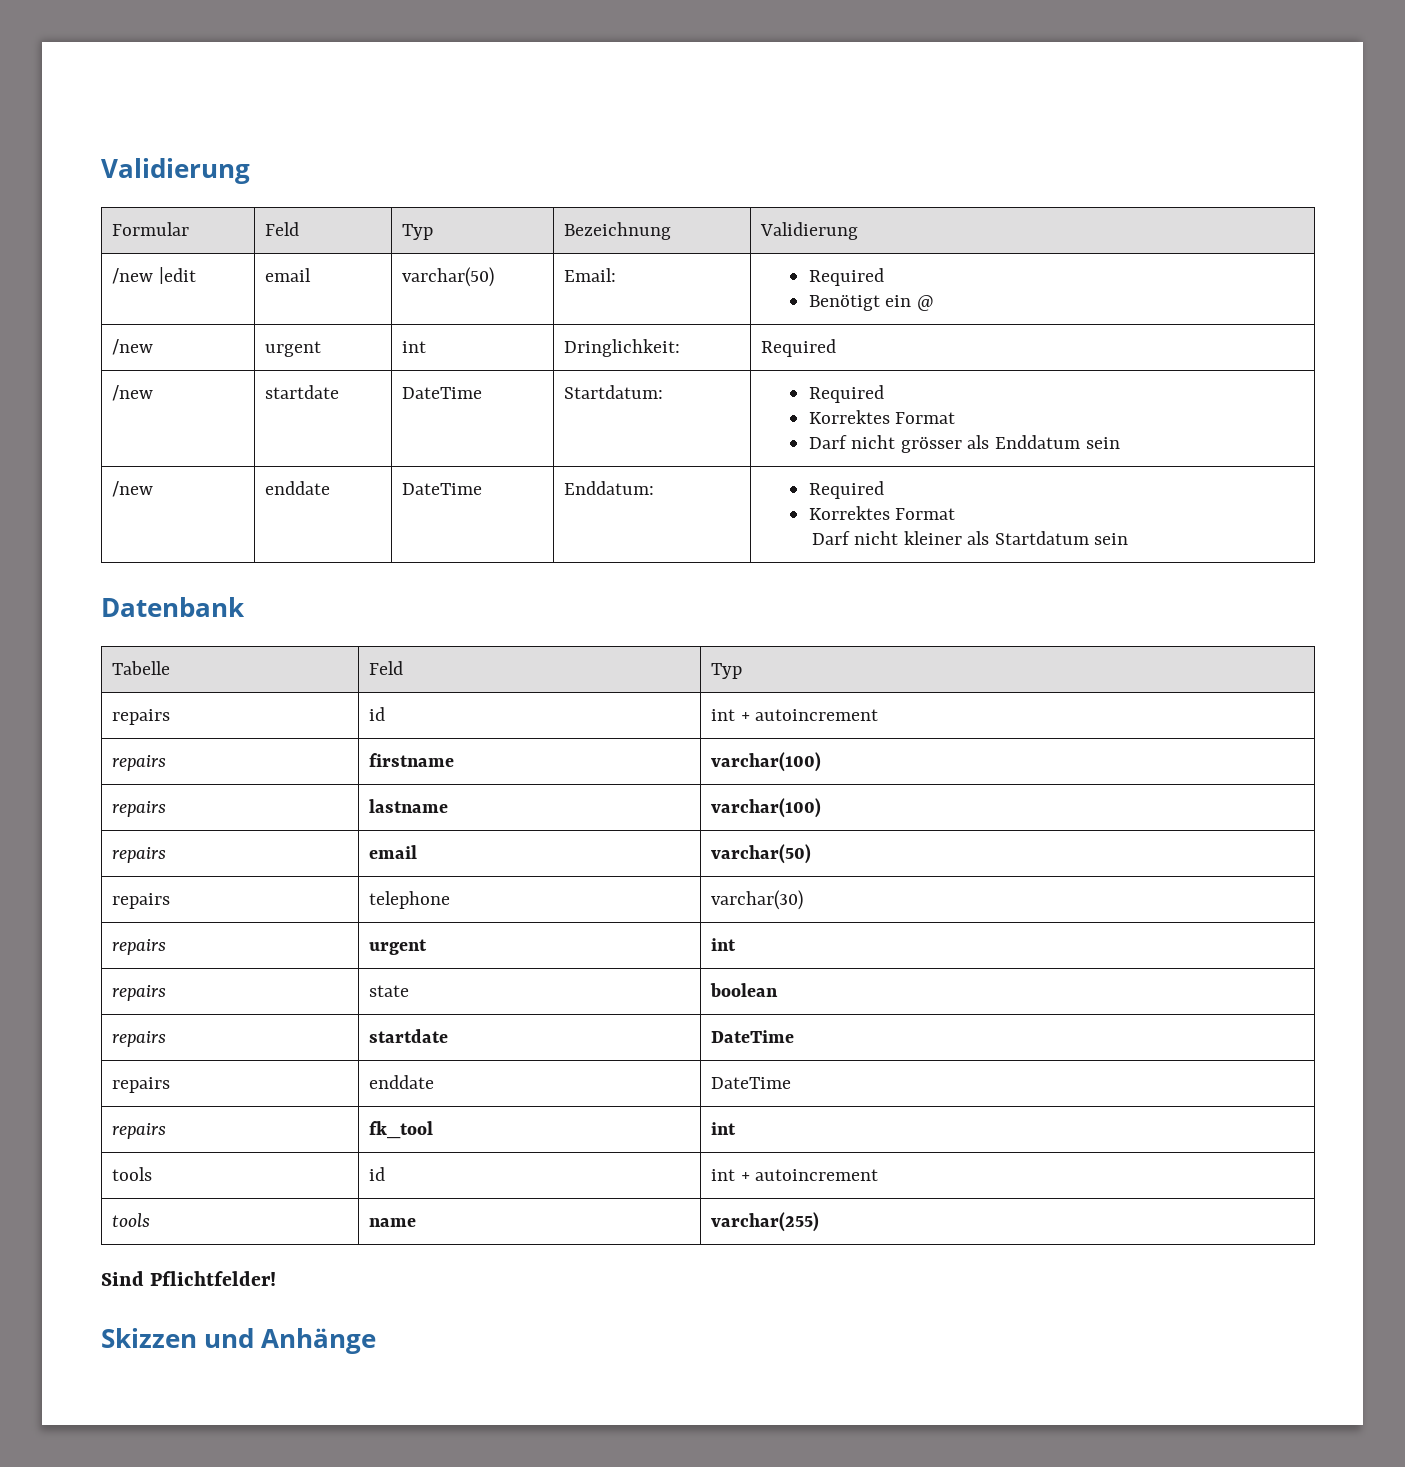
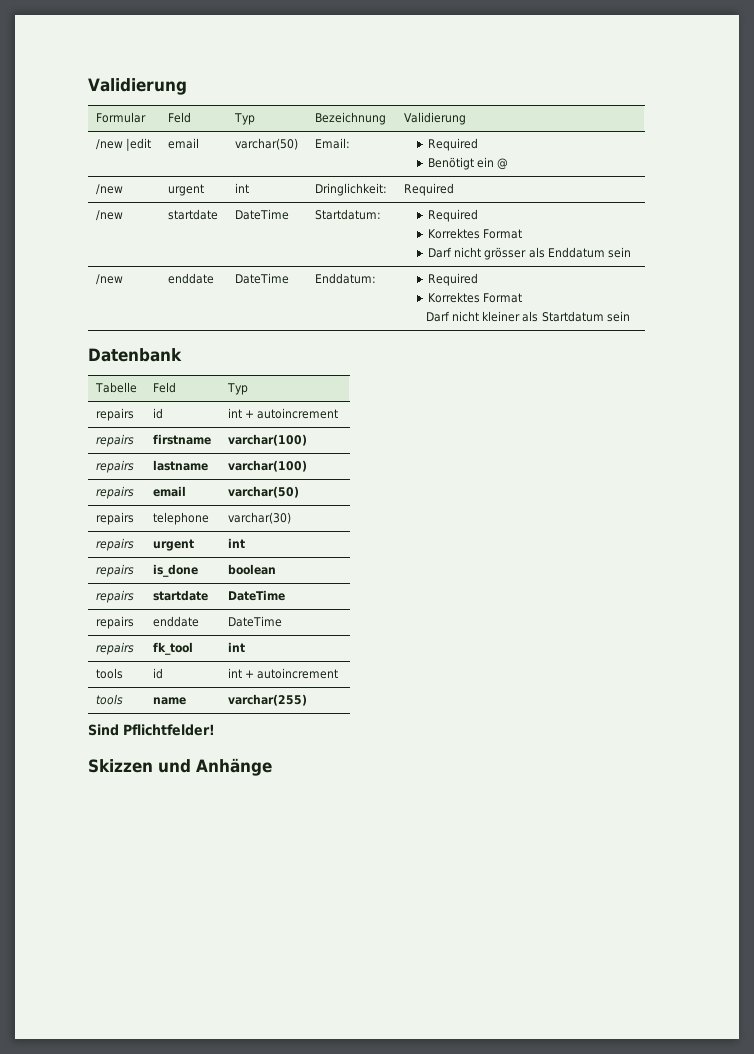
- repairs | state | boolean
+ repairs | is_done | boolean

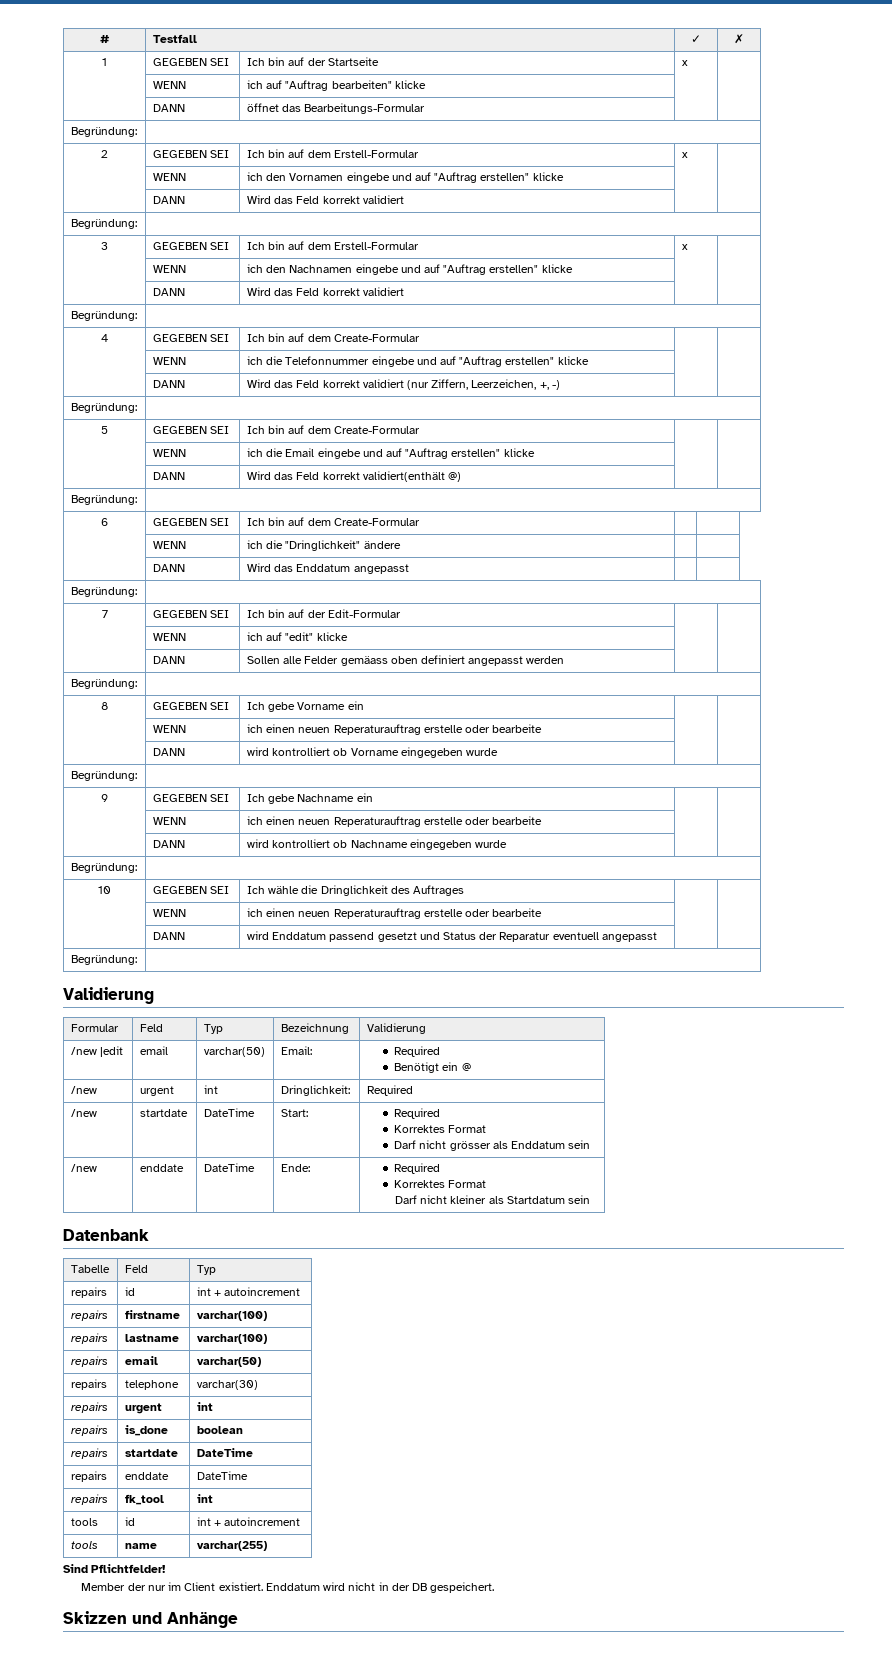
+ # | Testfall | ✓ | ✗
+ 1 | GEGEBEN SEI | Ich bin auf der Startseite | x |
+ | WENN | ich auf "Auftrag bearbeiten" klicke | |
+ | DANN | öffnet das Bearbeitungs-Formular | |
+ Begründung: |
+ 2 | GEGEBEN SEI | Ich bin auf dem Erstell-Formular | x |
+ | WENN | ich den Vornamen eingebe und auf "Auftrag erstellen" klicke | |
+ | DANN | Wird das Feld korrekt validiert | |
+ Begründung: |
+ 3 | GEGEBEN SEI | Ich bin auf dem Erstell-Formular | x |
+ | WENN | ich den Nachnamen eingebe und auf "Auftrag erstellen" klicke | |
+ | DANN | Wird das Feld korrekt validiert | |
+ Begründung: |
+ 4 | GEGEBEN SEI | Ich bin auf dem Create-Formular | |
+ | WENN | ich die Telefonnummer eingebe und auf "Auftrag erstellen" klicke | |
+ | DANN | Wird das Feld korrekt validiert (nur Ziffern, Leerzeichen, +, -) | |
+ Begründung: |
+ 5 | GEGEBEN SEI | Ich bin auf dem Create-Formular | |
+ | WENN | ich die Email eingebe und auf "Auftrag erstellen" klicke | |
+ | DANN | Wird das Feld korrekt validiert(enthält @) | |
+ Begründung: |
+ 6 | GEGEBEN SEI | Ich bin auf dem Create-Formular | |
+ | WENN | ich die "Dringlichkeit" ändere | |
+ | DANN | Wird das Enddatum angepasst | |
+ Begründung: |
+ 7 | GEGEBEN SEI | Ich bin auf der Edit-Formular | |
+ | WENN | ich auf "edit" klicke | |
+ | DANN | Sollen alle Felder gemäass oben definiert angepasst werden | |
+ Begründung: |
+ 8 | GEGEBEN SEI | Ich gebe Vorname ein | |
+ | WENN | ich einen neuen Reperaturauftrag erstelle oder bearbeite | |
+ | DANN | wird kontrolliert ob Vorname eingegeben wurde | |
+ Begründung: |
+ 9 | GEGEBEN SEI | Ich gebe Nachname ein | |
+ | WENN | ich einen neuen Reperaturauftrag erstelle oder bearbeite | |
+ | DANN | wird kontrolliert ob Nachname eingegeben wurde | |
+ Begründung: |
+ 10 | GEGEBEN SEI | Ich wähle die Dringlichkeit des Auftrages | |
+ | WENN | ich einen neuen Reperaturauftrag erstelle oder bearbeite | |
+ | DANN | wird Enddatum passend gesetzt und Status der Reparatur eventuell angepasst | |
+ Begründung: |
- /new | startdate | DateTime | Startdatum: | Required
+ /new | startdate | DateTime | Start: | Required
- /new | enddate | DateTime | Enddatum: | Required
+ /new | enddate | DateTime | Ende: | Required
+ Member der nur im Client existiert. Enddatum wird nicht in der DB gespeichert.

